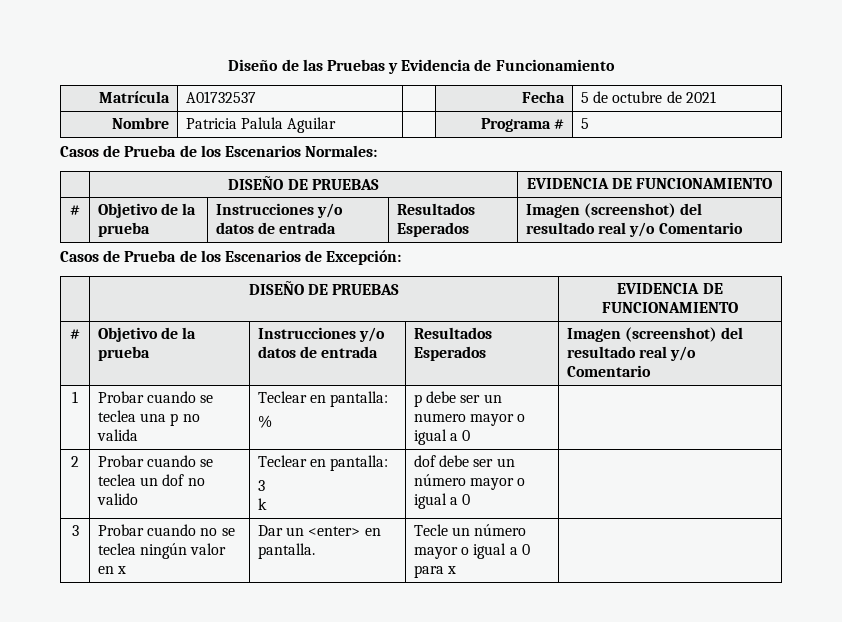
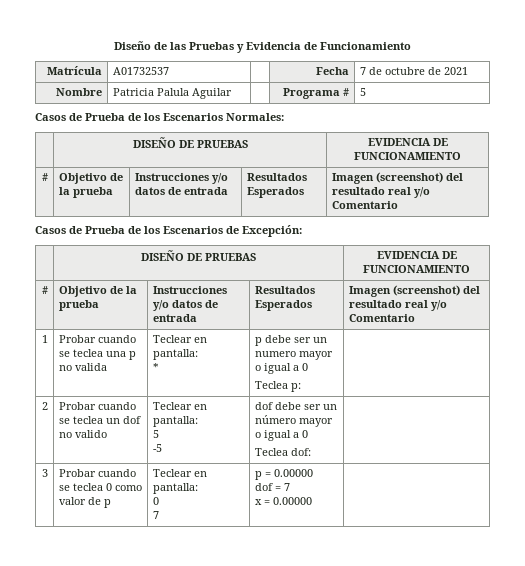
- Matrícula | A01732537 | | Fecha | 5 de octubre de 2021
+ Matrícula | A01732537 | | Fecha | 7 de octubre de 2021
  1 | Probar cuando se teclea una p no valida | Teclear en pantalla:
- % | p debe ser un numero mayor o igual a 0 |
+ * | p debe ser un numero mayor o igual a 0
+ Teclea p: |
  2 | Probar cuando se teclea un dof no valido | Teclear en pantalla:
- 3
- k | dof debe ser un número mayor o igual a 0 |
+ 5
+ -5 | dof debe ser un número mayor o igual a 0
+ Teclea dof: |
- 3 | Probar cuando no se teclea ningún valor en x | Dar un <enter> en pantalla. | Tecle un número mayor o igual a 0 para x |
+ 3 | Probar cuando se teclea 0 como valor de p | Teclear en pantalla:
+ 0
+ 7 | p = 0.00000
+ dof = 7
+ x = 0.00000 |

